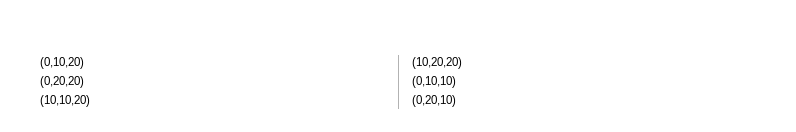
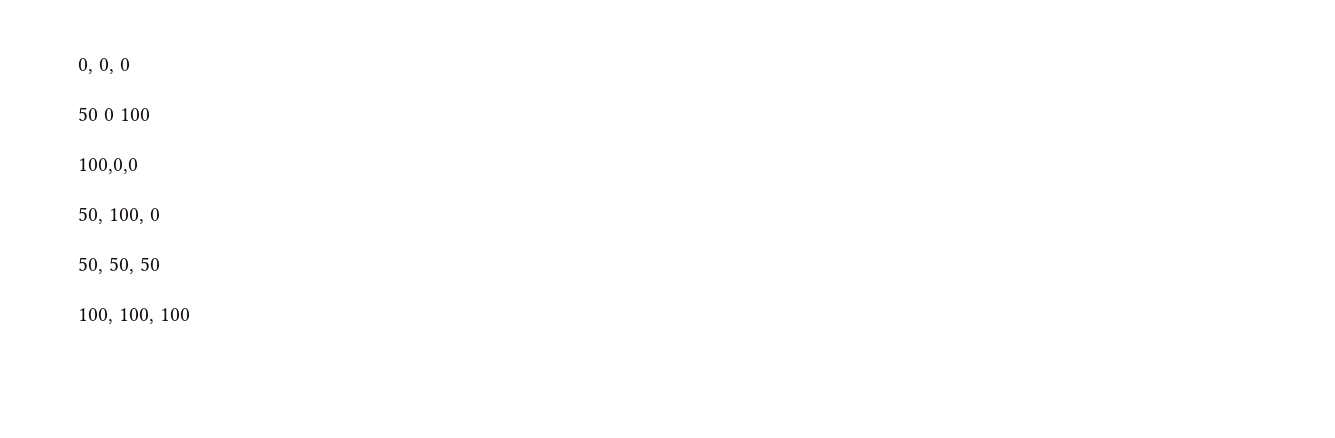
- (0,10,20)
- (0,20,20)
- (10,10,20)
- (10,20,20)
- (0,10,10)
- (0,20,10)
+ 0, 0, 0
+ 50 0 100
+ 100,0,0
+ 50, 100, 0
+ 50, 50, 50
+ 100, 100, 100

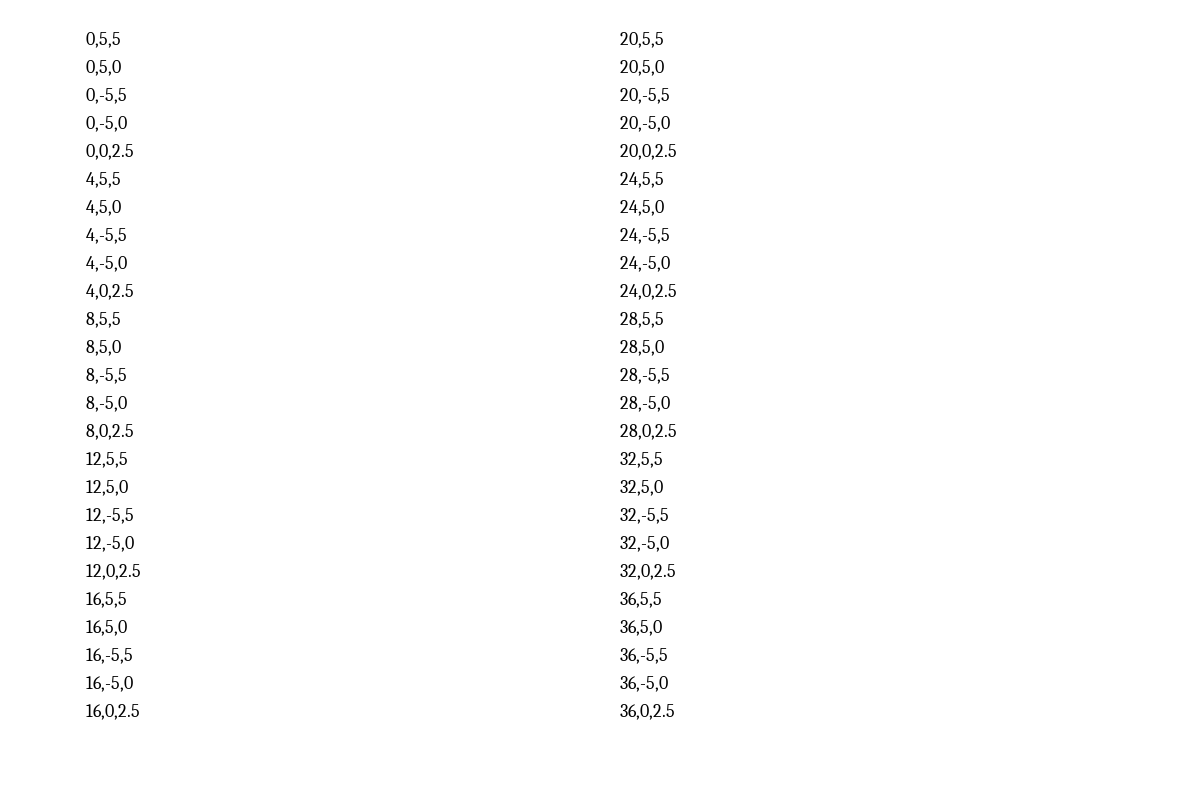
- 0, 0, 0
- 50 0 100
- 100,0,0
- 50, 100, 0
- 50, 50, 50
- 100, 100, 100
+ 0,5,5
+ 0,5,0
+ 0,-5,5
+ 0,-5,0
+ 0,0,2.5
+ 4,5,5
+ 4,5,0
+ 4,-5,5
+ 4,-5,0
+ 4,0,2.5
+ 8,5,5
+ 8,5,0
+ 8,-5,5
+ 8,-5,0
+ 8,0,2.5
+ 12,5,5
+ 12,5,0
+ 12,-5,5
+ 12,-5,0
+ 12,0,2.5
+ 16,5,5
+ 16,5,0
+ 16,-5,5
+ 16,-5,0
+ 16,0,2.5
+ 20,5,5
+ 20,5,0
+ 20,-5,5
+ 20,-5,0
+ 20,0,2.5
+ 24,5,5
+ 24,5,0
+ 24,-5,5
+ 24,-5,0
+ 24,0,2.5
+ 28,5,5
+ 28,5,0
+ 28,-5,5
+ 28,-5,0
+ 28,0,2.5
+ 32,5,5
+ 32,5,0
+ 32,-5,5
+ 32,-5,0
+ 32,0,2.5
+ 36,5,5
+ 36,5,0
+ 36,-5,5
+ 36,-5,0
+ 36,0,2.5

